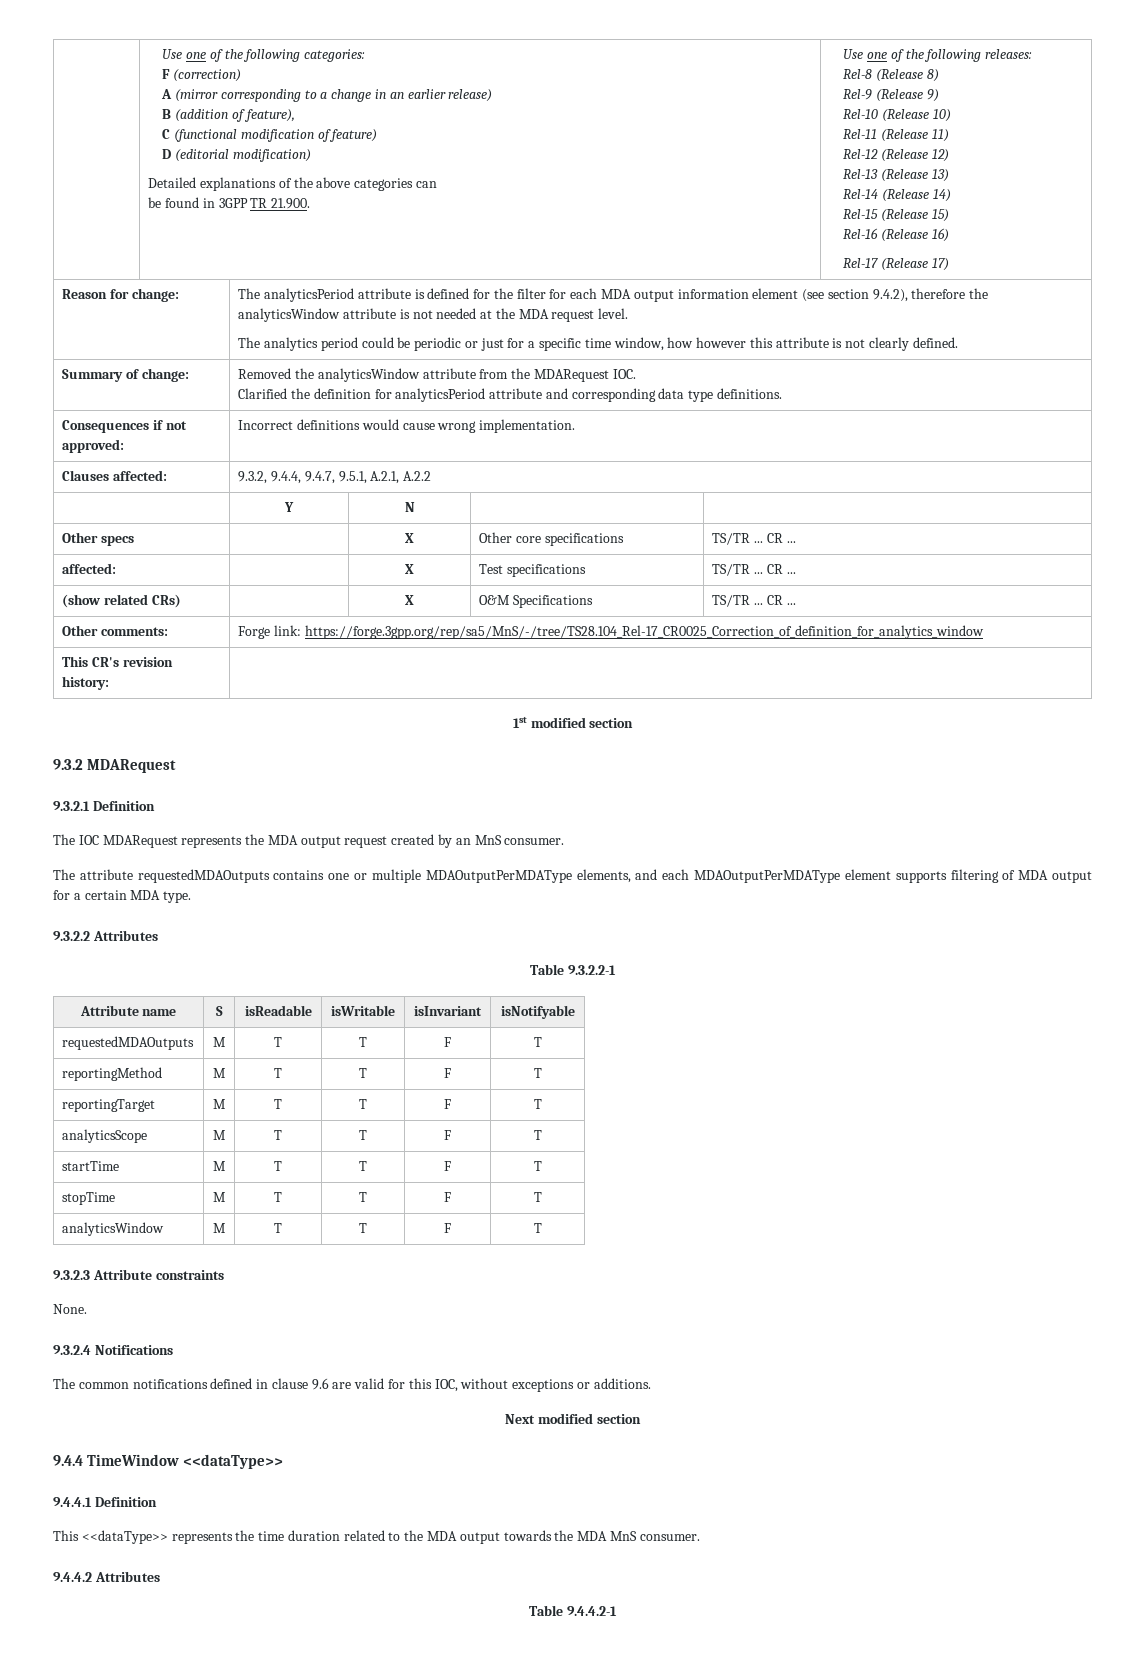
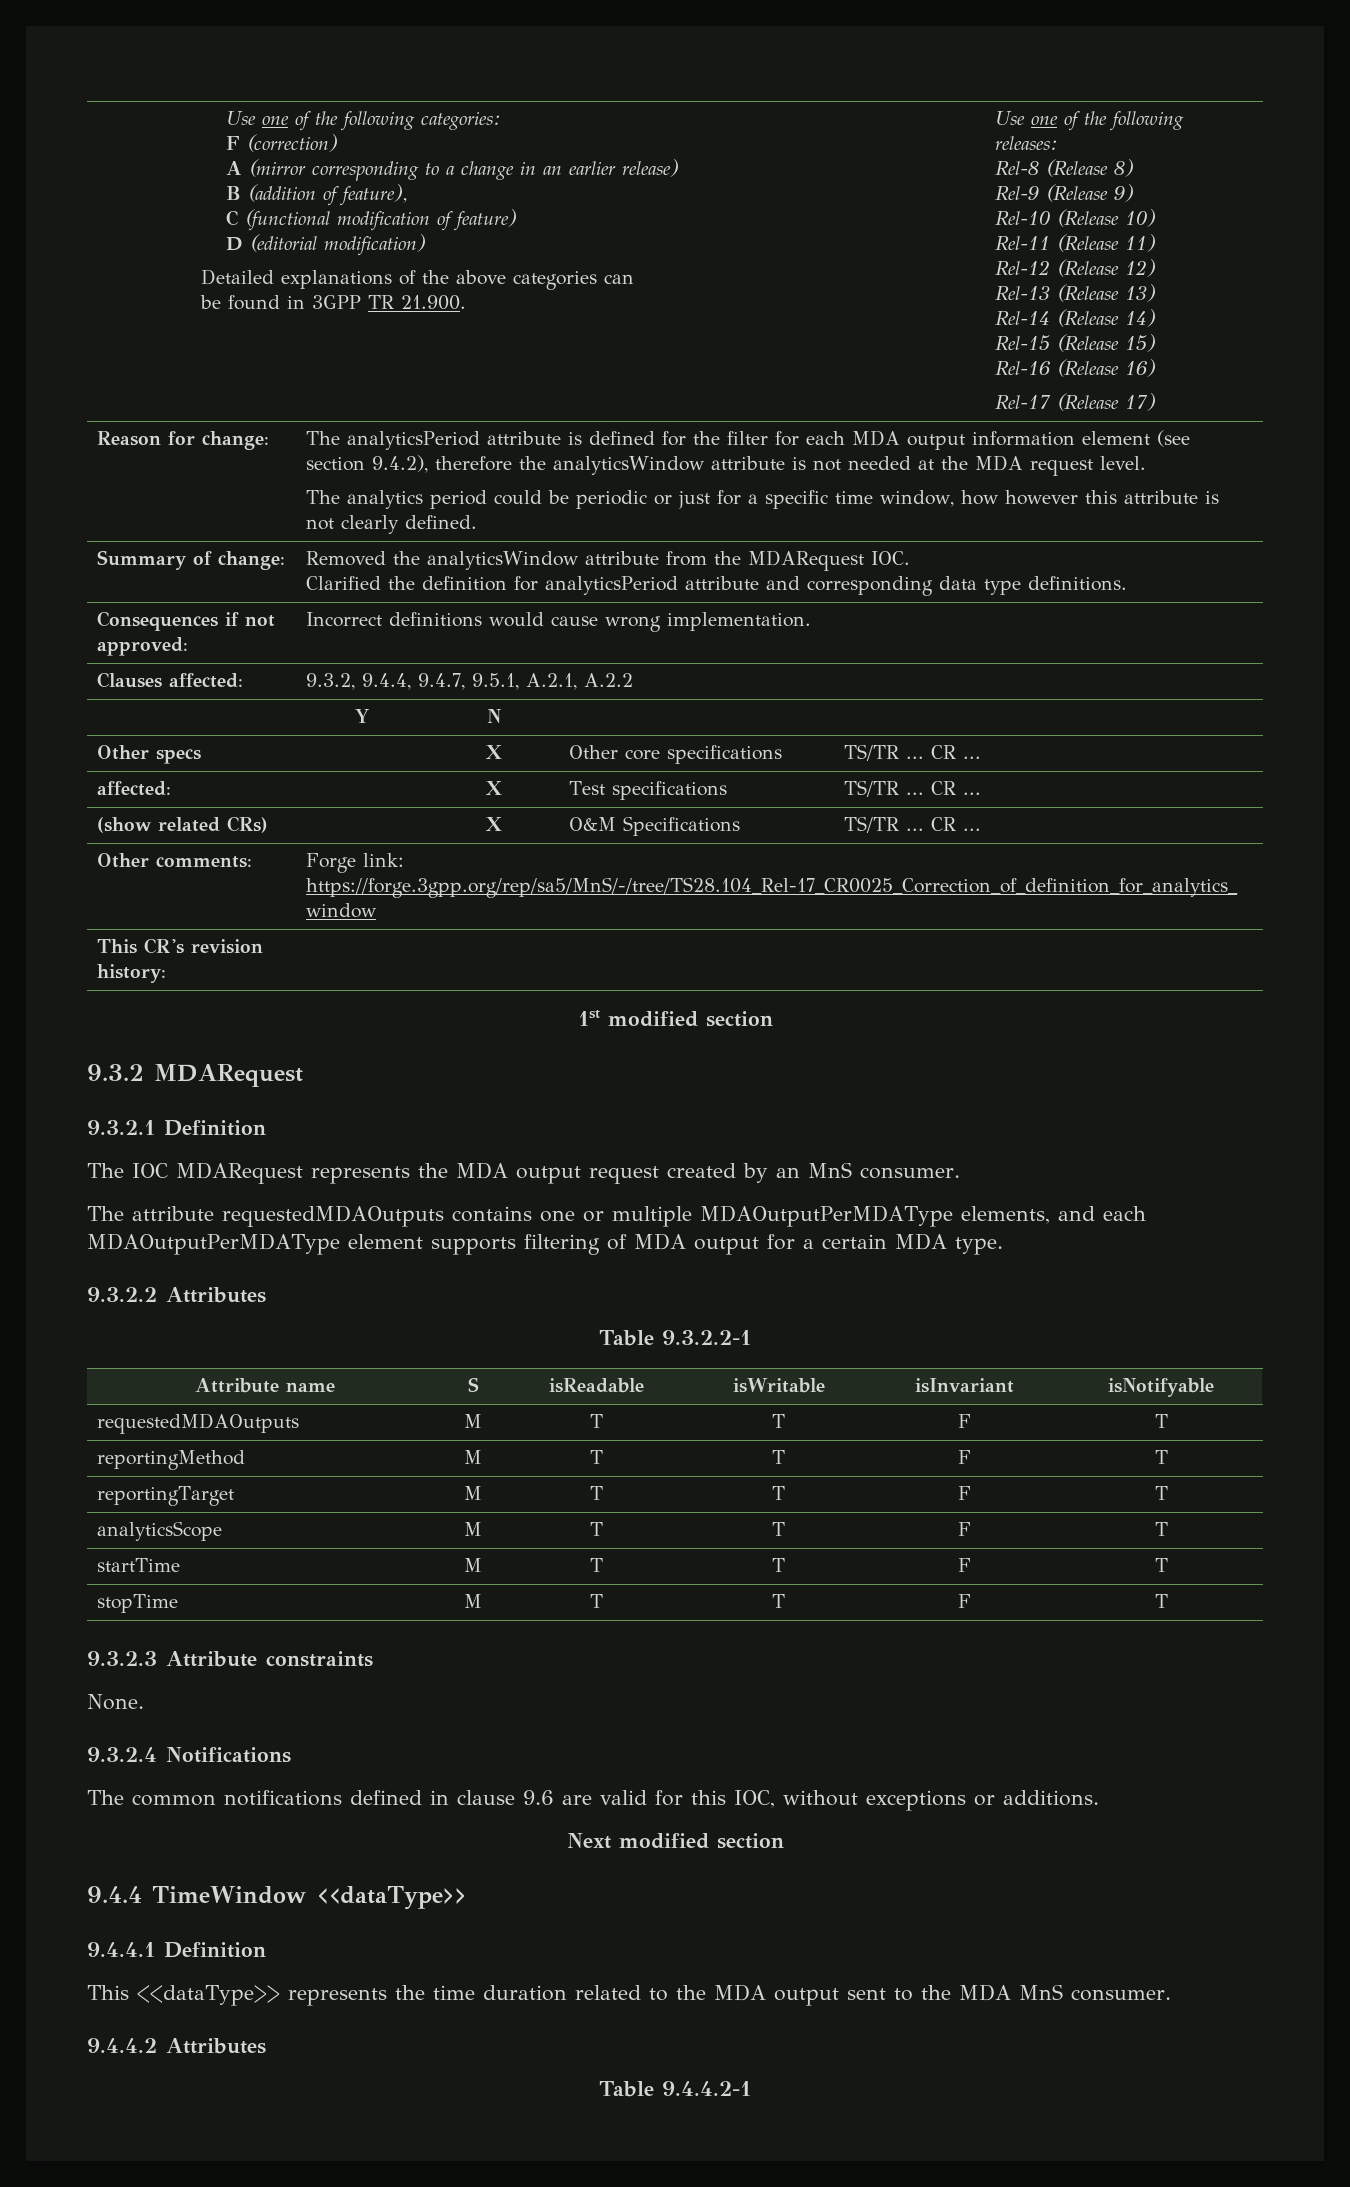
- analyticsWindow | M | T | T | F | T
- This <<dataType>> represents the time duration related to the MDA output towards the MDA MnS consumer.
+ This <<dataType>> represents the time duration related to the MDA output sent to the MDA MnS consumer.

